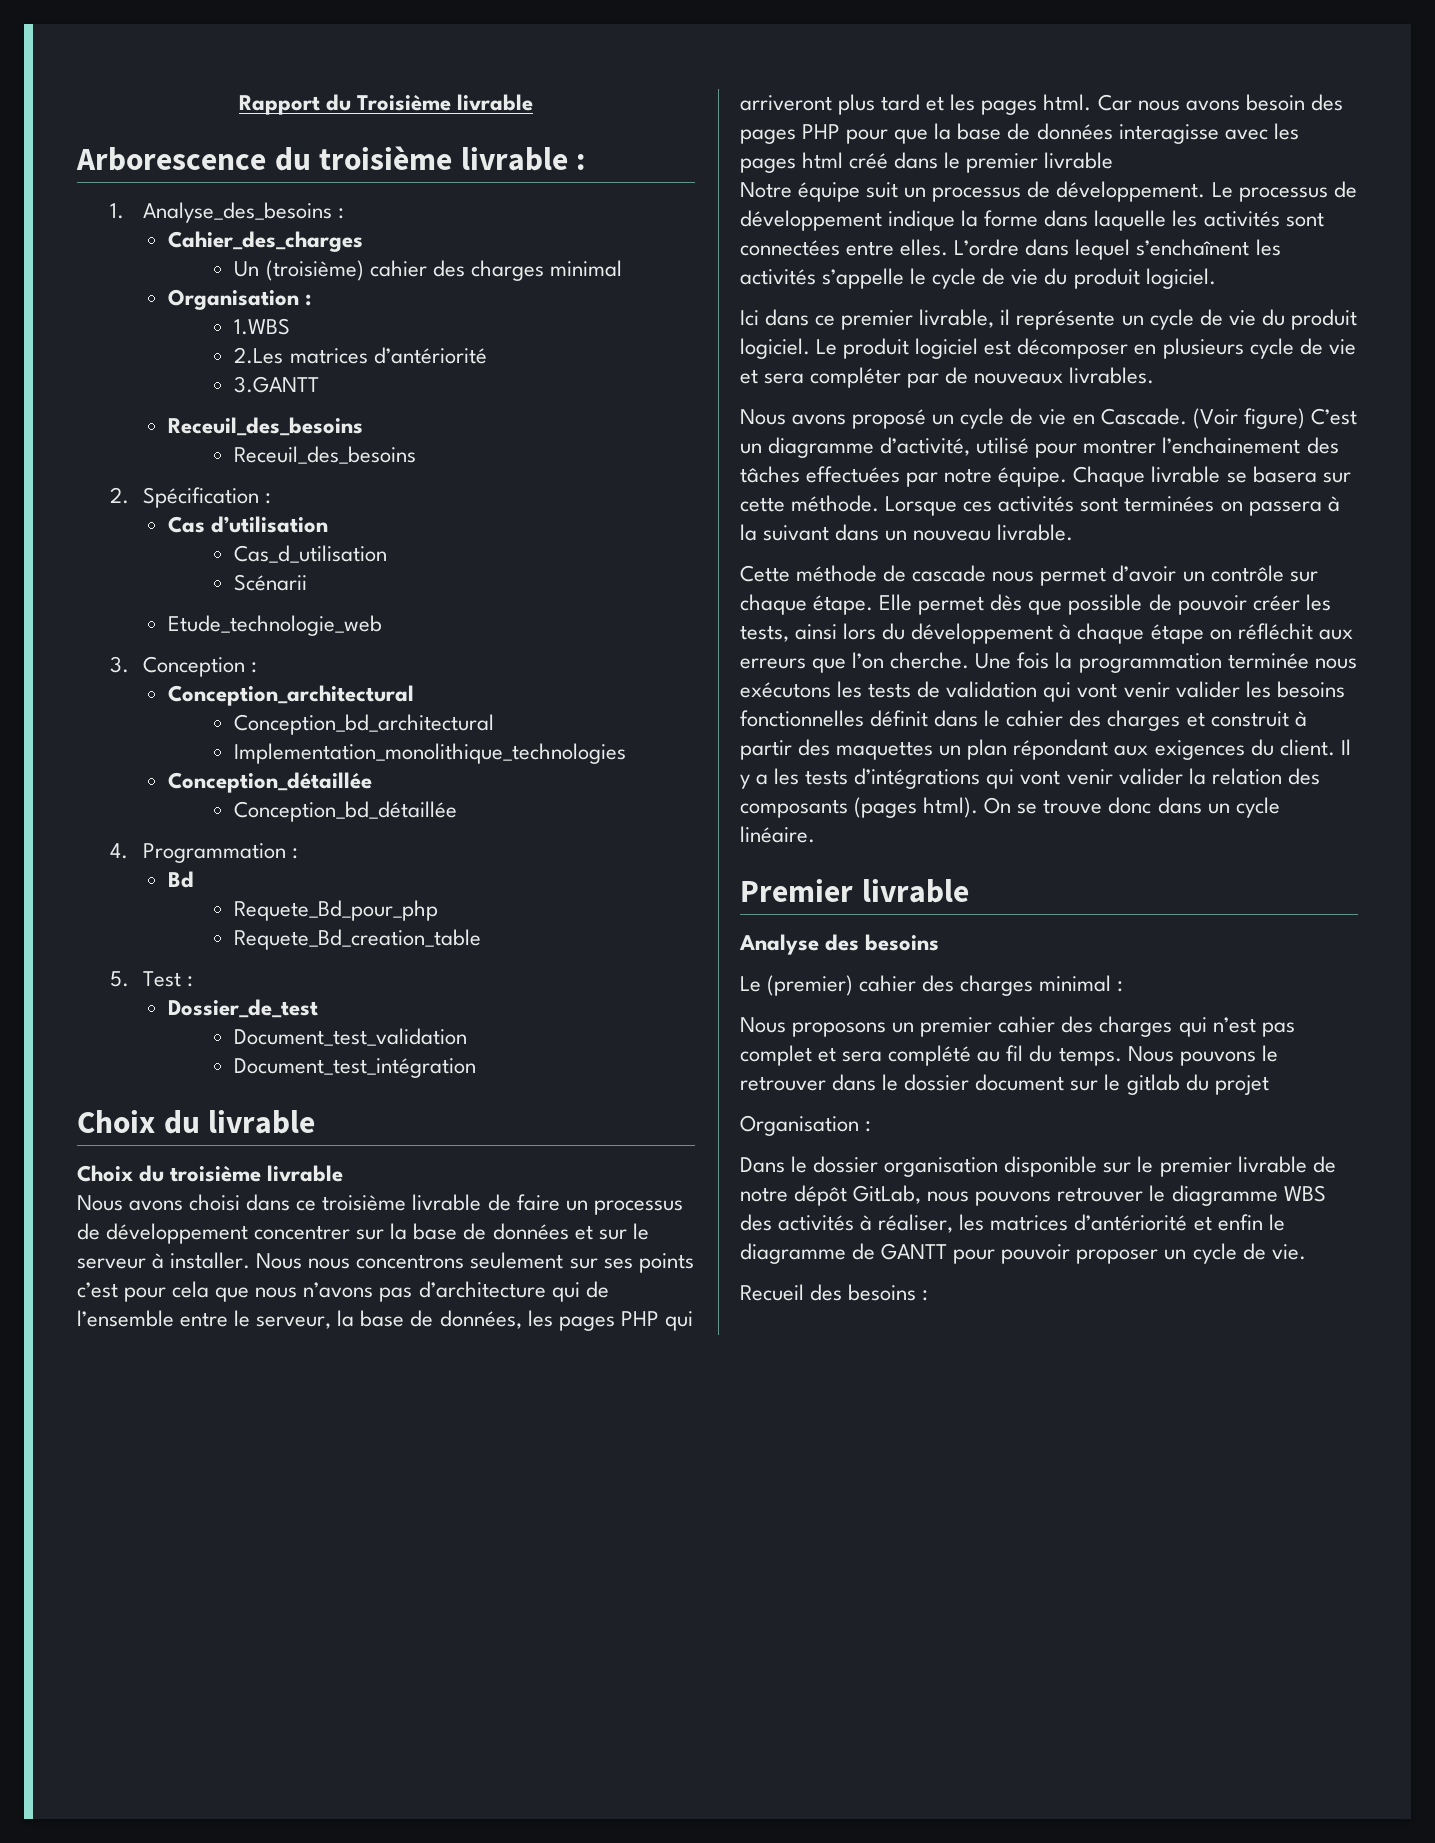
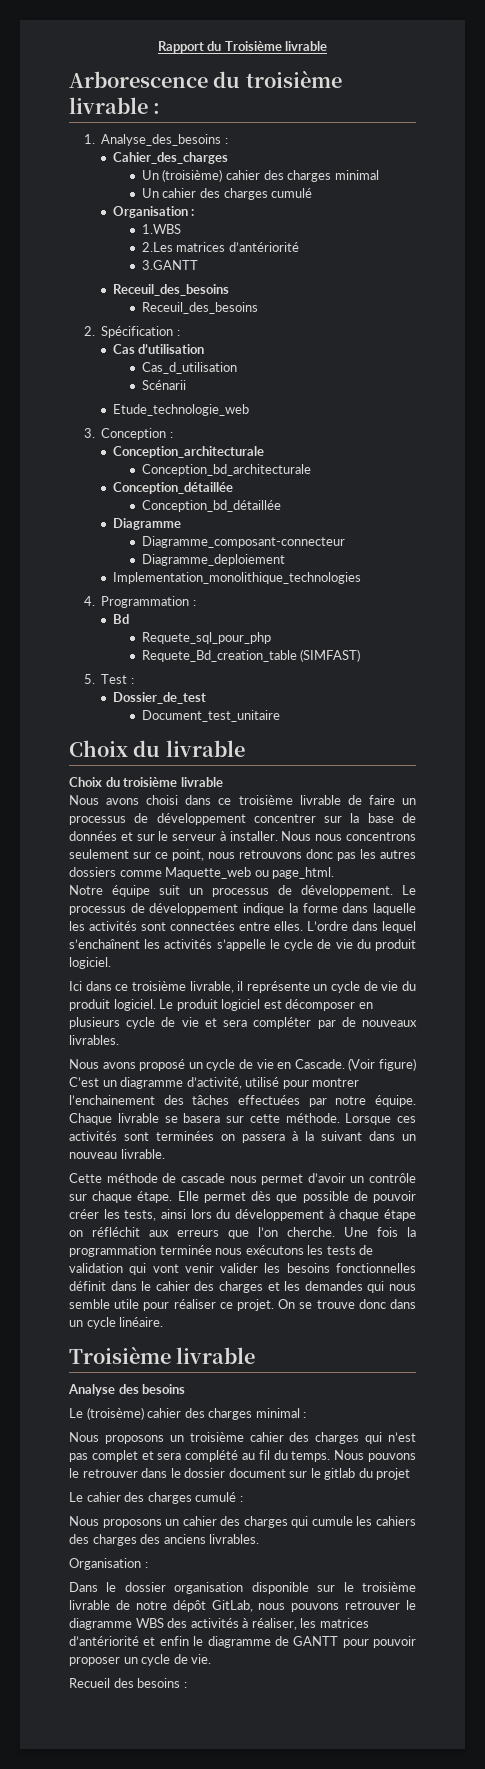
+ Un cahier des charges cumulé
- Conception_architectural
- Conception_bd_architectural
- Implementation_monolithique_technologies
+ Conception_architecturale
+ Conception_bd_architecturale
+ Diagramme
+ Diagramme_composant-connecteur
+ Diagramme_deploiement
+ Implementation_monolithique_technologies
- Requete_Bd_pour_php
+ Requete_sql_pour_php
- Requete_Bd_creation_table
+ Requete_Bd_creation_table (SIMFAST)
- Document_test_validation
- Document_test_intégration
+ Document_test_unitaire
- Nous nous concentrons seulement sur ses points c’est pour cela que nous n’avons pas d’architecture qui de l’ensemble entre le serveur, la base de données, les pages PHP qui arriveront plus tard et les pages html. Car nous avons besoin des pages PHP pour que la base de données interagisse avec les pages html créé dans le premier livrable
+ Nous nous concentrons seulement sur ce point, nous retrouvons donc pas les autres dossiers comme Maquette_web ou page_html.
- Ici dans ce premier livrable, il représente un cycle de vie du produit logiciel.
+ Ici dans ce troisième livrable, il représente un cycle de vie du produit logiciel.
- Une fois la programmation terminée nous exécutons les tests de validation qui vont venir valider les besoins fonctionnelles définit dans le cahier des charges et construit à partir des maquettes un plan répondant aux exigences du client. Il y a les tests d’intégrations qui vont venir valider la relation des composants (pages html).
+ Une fois la programmation terminée nous exécutons les tests de validation qui vont venir valider les besoins fonctionnelles définit dans le cahier des charges et les demandes qui nous semble utile pour réaliser ce projet.
  On se trouve donc dans un cycle linéaire.
- Premier livrable
+ Troisième livrable
- Le (premier) cahier des charges minimal :
+ Le (troisème) cahier des charges minimal :
- Nous proposons un premier cahier des charges qui n’est pas complet et sera complété au fil du temps.
+ Nous proposons un troisième cahier des charges qui n’est pas complet et sera complété au fil du temps.
+ Le cahier des charges cumulé :
+ Nous proposons un cahier des charges qui cumule les cahiers des charges des anciens livrables.
- Dans le dossier organisation disponible sur le premier livrable de notre dépôt GitLab, nous pouvons retrouver le diagramme WBS des activités à réaliser, les matrices d’antériorité et enfin le diagramme de GANTT pour pouvoir proposer un cycle de vie.
+ Dans le dossier organisation disponible sur le troisième livrable de notre dépôt GitLab, nous pouvons retrouver le diagramme WBS des activités à réaliser, les matrices d’antériorité et enfin le diagramme de GANTT pour pouvoir proposer un cycle de vie.

